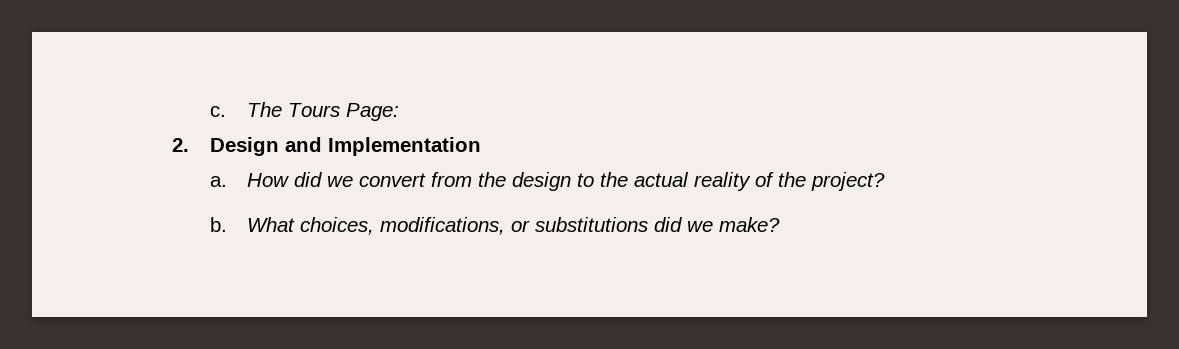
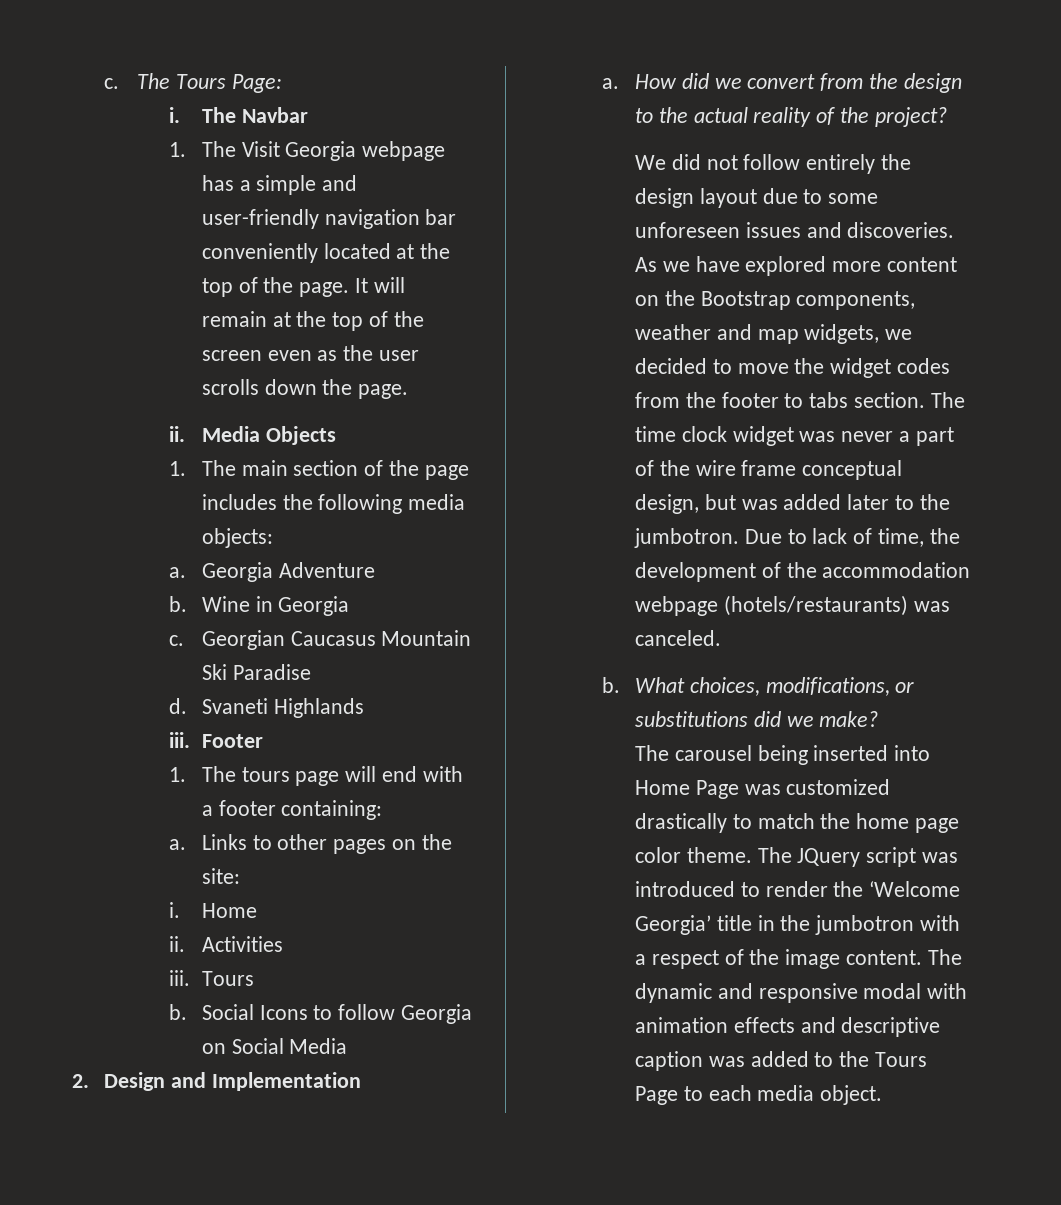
+ i. The Navbar
+ 1. The Visit Georgia webpage has a simple and user-friendly navigation bar conveniently located at the top of the page. It will remain at the top of the screen even as the user scrolls down the page.
+ ii. Media Objects
+ 1. The main section of the page includes the following media objects:
+ a. Georgia Adventure
+ b. Wine in Georgia
+ c. Georgian Caucasus Mountain Ski Paradise
+ d. Svaneti Highlands
+ iii. Footer
+ 1. The tours page will end with a footer containing:
+ a. Links to other pages on the site:
+ i. Home
+ ii. Activities
+ iii. Tours
+ b. Social Icons to follow Georgia on Social Media
+ We did not follow entirely the design layout due to some unforeseen issues and discoveries. As we have explored more content on the Bootstrap components, weather and map widgets, we decided to move the widget codes from the footer to tabs section. The time clock widget was never a part of the wire frame conceptual design, but was added later to the jumbotron. Due to lack of time, the development of the accommodation webpage (hotels/restaurants) was canceled.
+ The carousel being inserted into Home Page was customized drastically to match the home page color theme. The JQuery script was introduced to render the ‘Welcome Georgia’ title in the jumbotron with a respect of the image content. The dynamic and responsive modal with animation effects and descriptive caption was added to the Tours Page to each media object.

